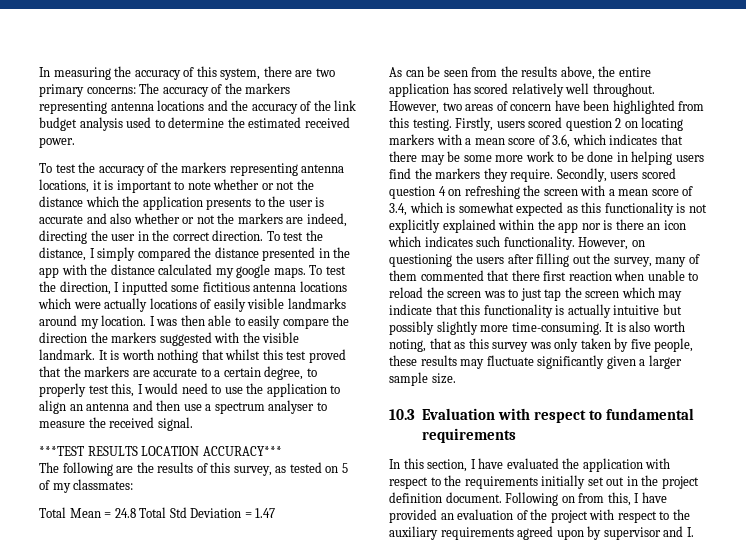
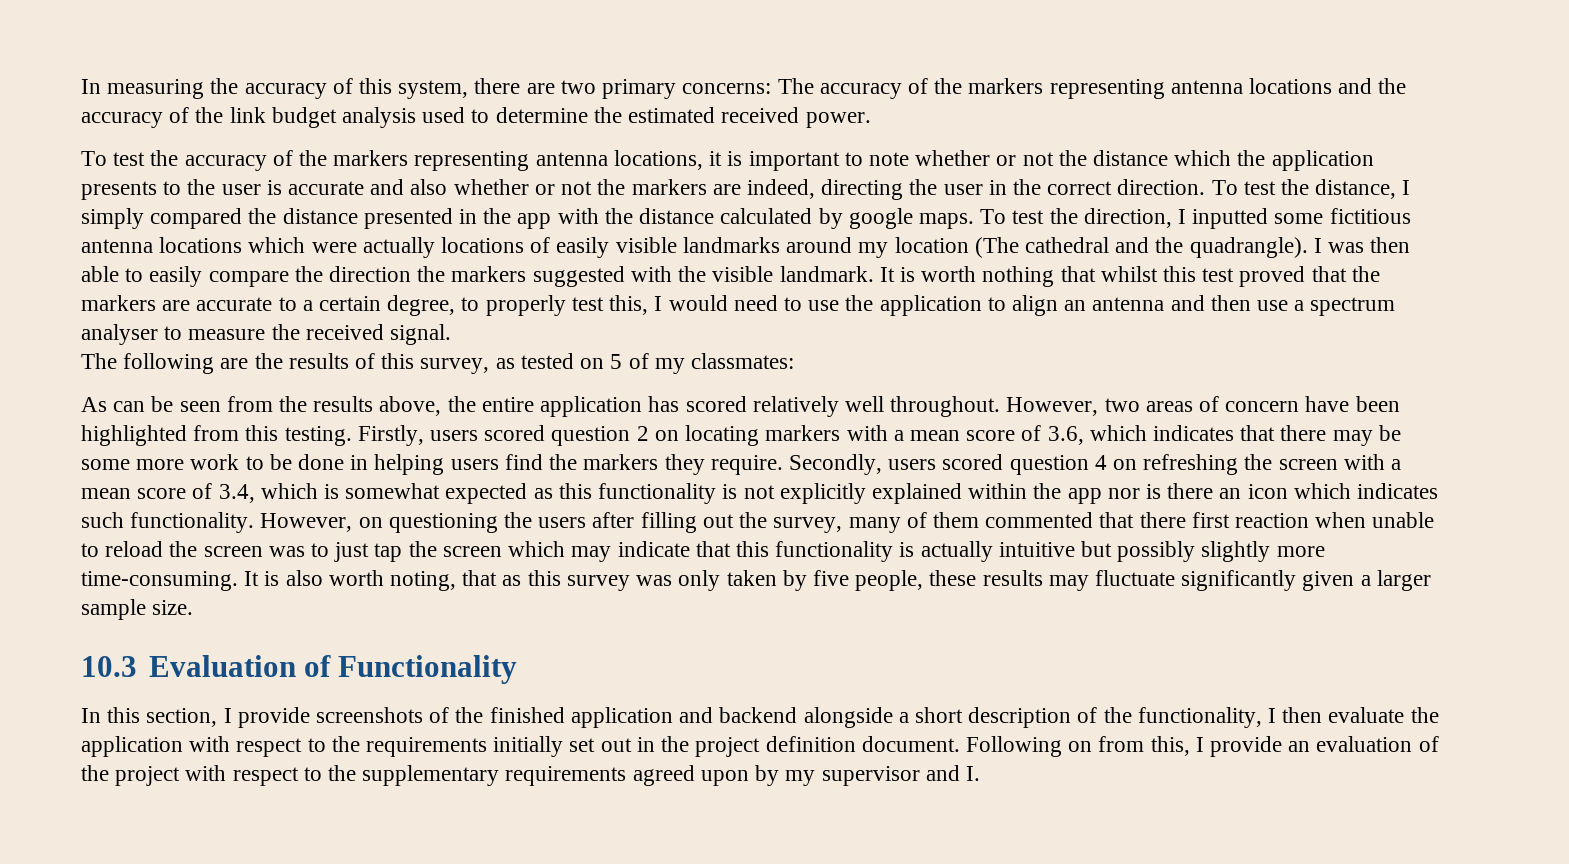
- To test the distance, I simply compared the distance presented in the app with the distance calculated my google maps.
+ To test the distance, I simply compared the distance presented in the app with the distance calculated by google maps.
- To test the direction, I inputted some fictitious antenna locations which were actually locations of easily visible landmarks around my location.
+ To test the direction, I inputted some fictitious antenna locations which were actually locations of easily visible landmarks around my location (The cathedral and the quadrangle).
- ***TEST RESULTS LOCATION ACCURACY***
- Total Mean = 24.8 Total Std Deviation = 1.47
- 10.3 Evaluation with respect to fundamental requirements
+ 10.3 Evaluation of Functionality
- In this section, I have evaluated the application with respect to the requirements initially set out in the project definition document.
+ In this section, I provide screenshots of the finished application and backend alongside a short description of the functionality, I then evaluate the application with respect to the requirements initially set out in the project definition document.
- Following on from this, I have provided an evaluation of the project with respect to the auxiliary requirements agreed upon by supervisor and I.
+ Following on from this, I provide an evaluation of the project with respect to the supplementary requirements agreed upon by my supervisor and I.

